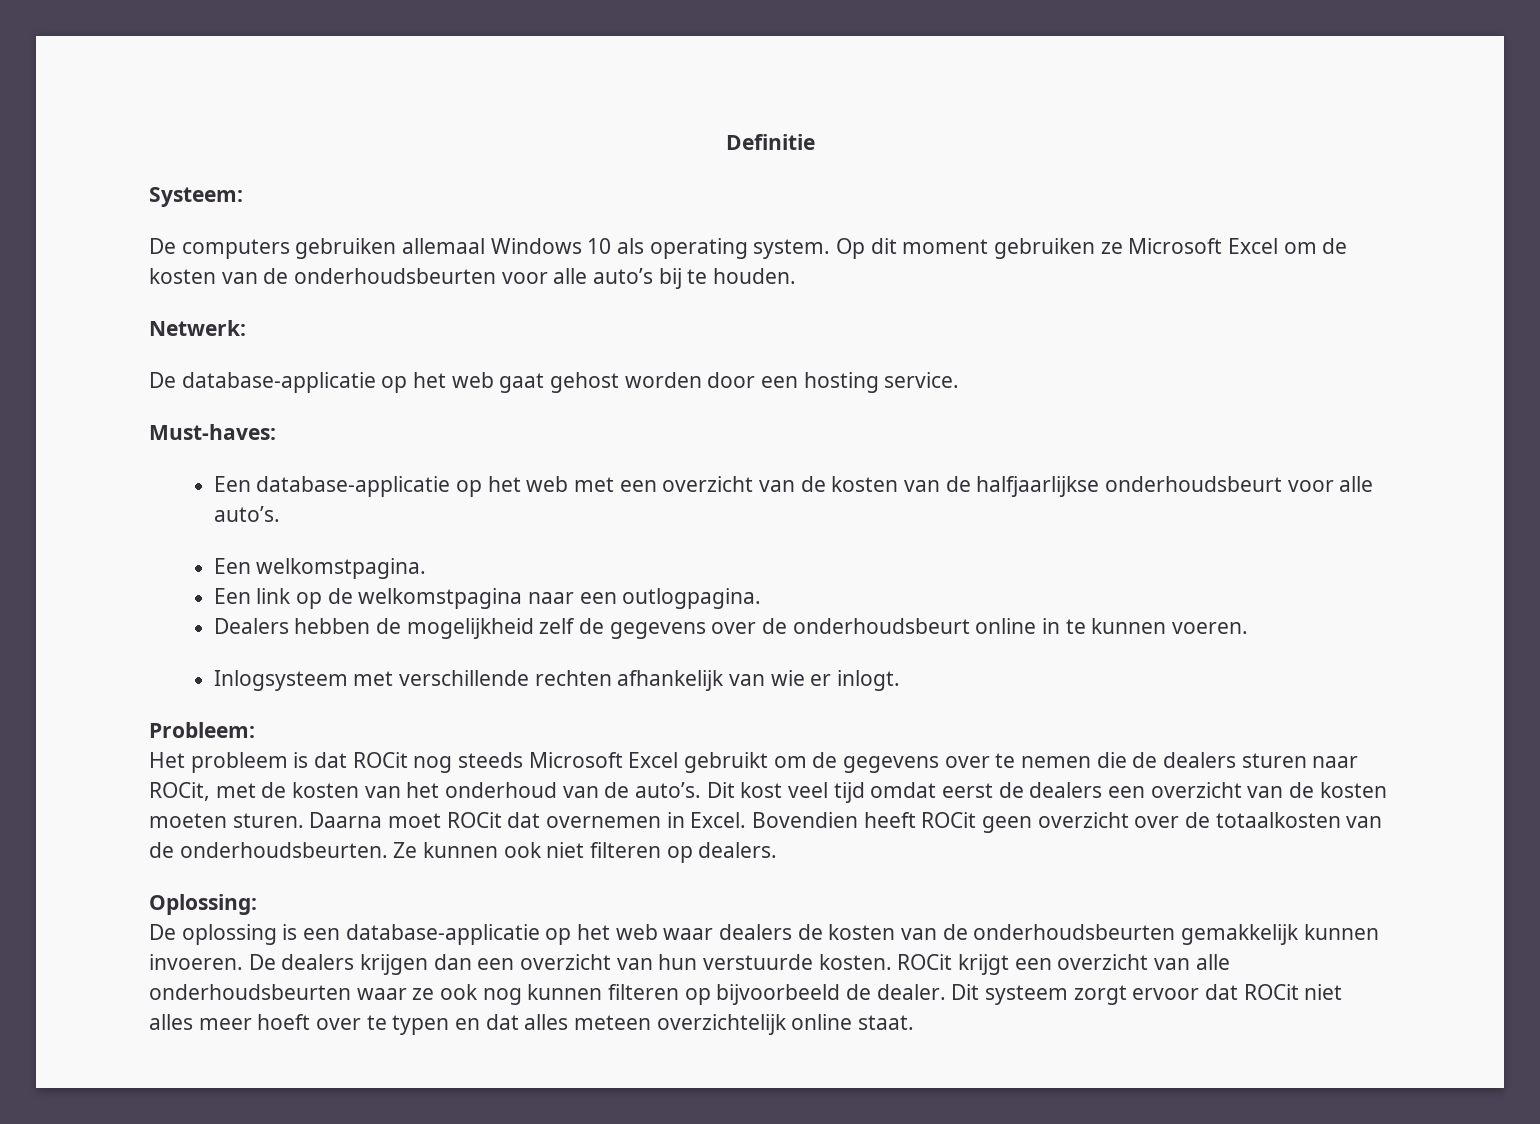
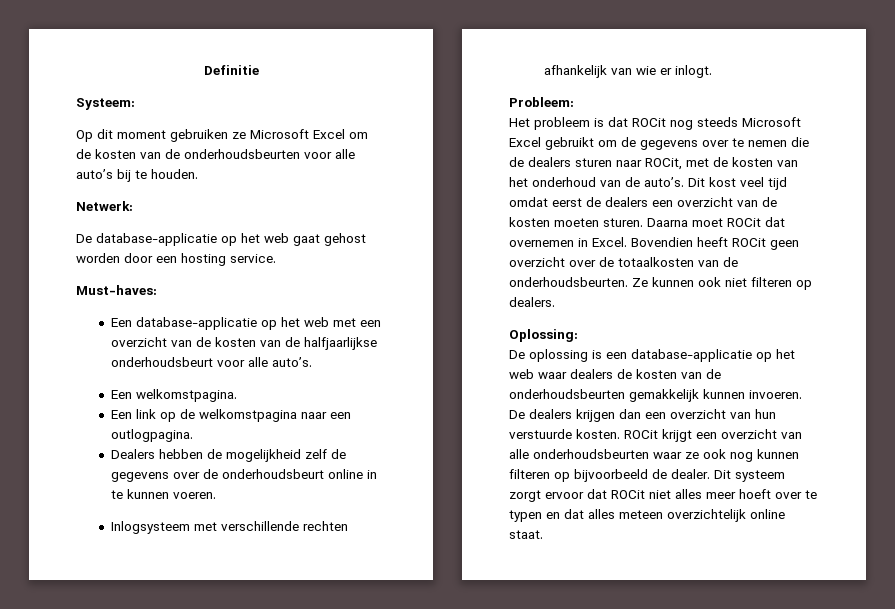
- De computers gebruiken allemaal Windows 10 als operating system.

